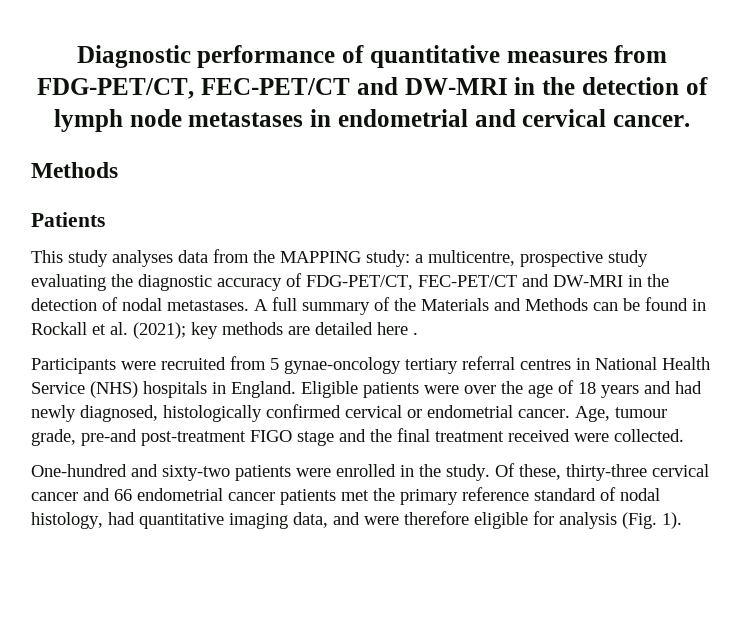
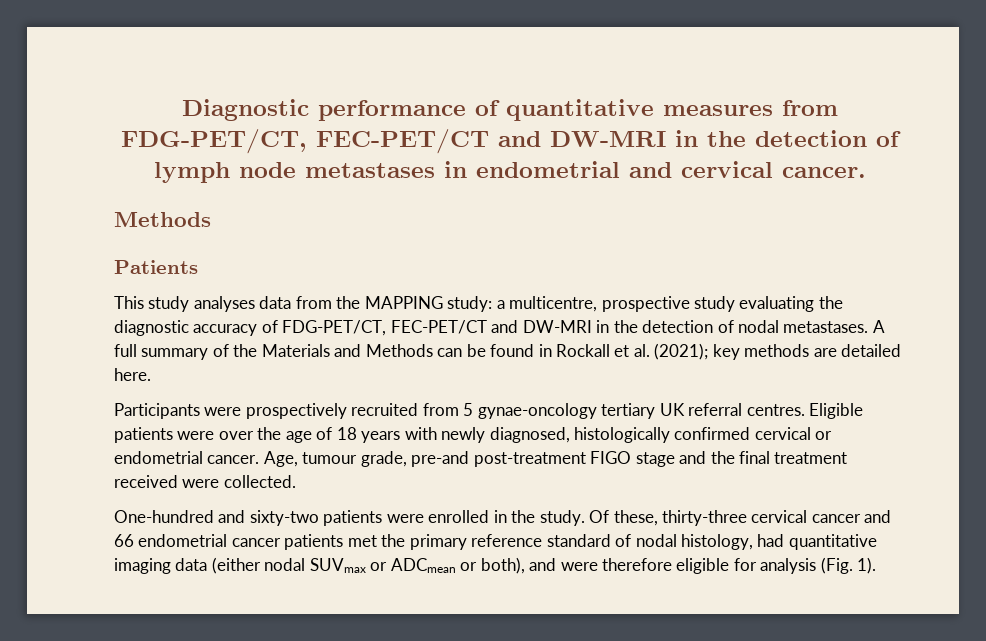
- A full summary of the Materials and Methods can be found in Rockall et al. (2021); key methods are detailed here .
+ A full summary of the Materials and Methods can be found in Rockall et al. (2021); key methods are detailed here.
- Participants were recruited from 5 gynae-oncology tertiary referral centres in National Health Service (NHS) hospitals in England.
+ Participants were prospectively recruited from 5 gynae-oncology tertiary UK referral centres.
- Eligible patients were over the age of 18 years and had newly diagnosed, histologically confirmed cervical or endometrial cancer.
+ Eligible patients were over the age of 18 years with newly diagnosed, histologically confirmed cervical or endometrial cancer.
- Of these, thirty-three cervical cancer and 66 endometrial cancer patients met the primary reference standard of nodal histology, had quantitative imaging data, and were therefore eligible for analysis (Fig. 1).
+ Of these, thirty-three cervical cancer and 66 endometrial cancer patients met the primary reference standard of nodal histology, had quantitative imaging data (either nodal SUVmax or ADCmean or both), and were therefore eligible for analysis (Fig. 1).

